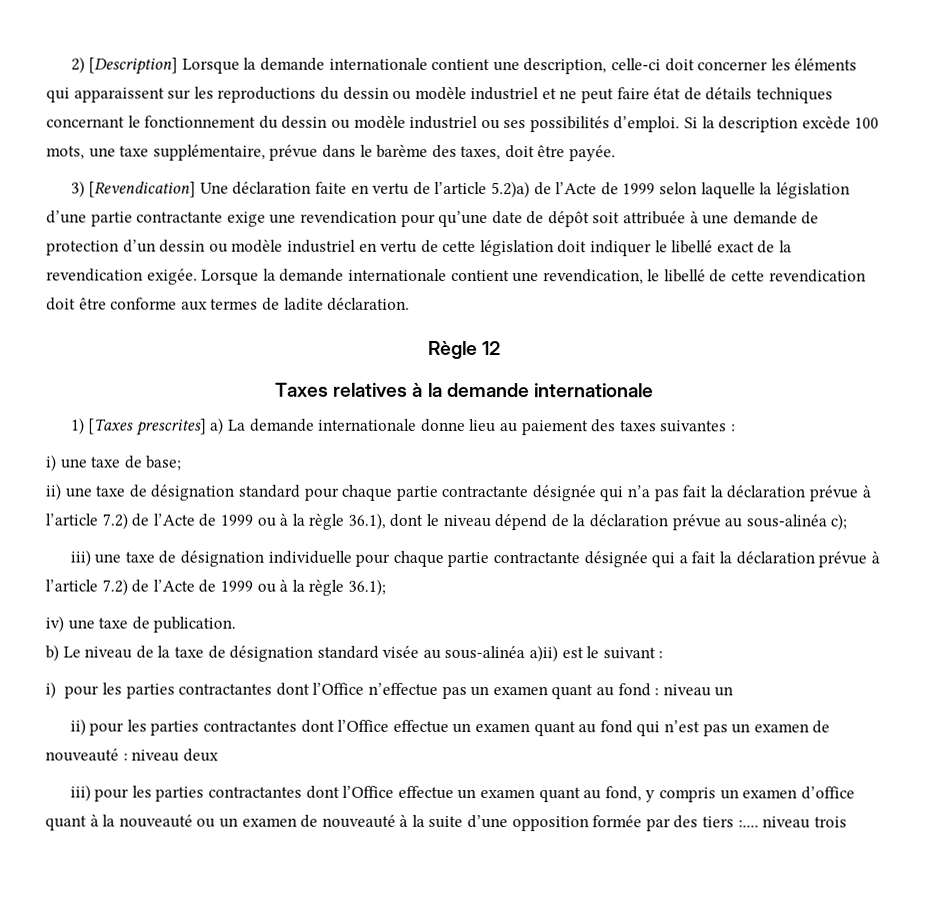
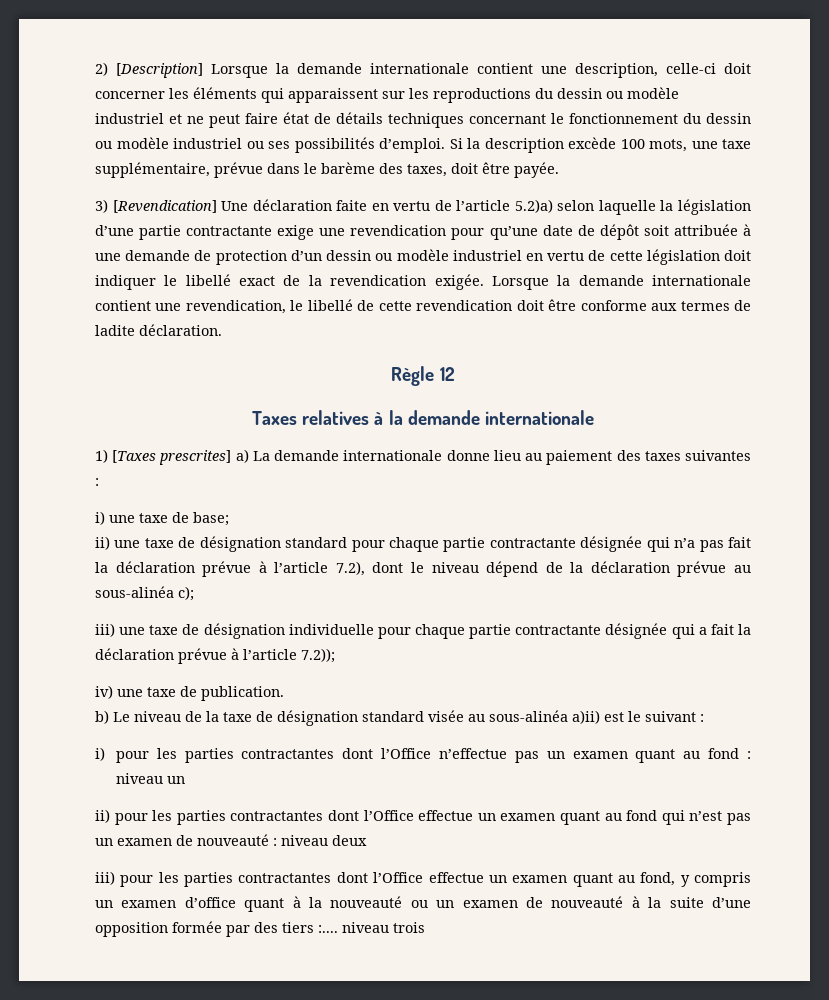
- 3) [Revendication] Une déclaration faite en vertu de l’article 5.2)a) de l’Acte de 1999 selon laquelle la législation d’une partie contractante exige une revendication pour qu’une date de dépôt soit attribuée à une demande de protection d’un dessin ou modèle industriel en vertu de cette législation doit indiquer le libellé exact de la revendication exigée.
+ 3) [Revendication] Une déclaration faite en vertu de l’article 5.2)a) selon laquelle la législation d’une partie contractante exige une revendication pour qu’une date de dépôt soit attribuée à une demande de protection d’un dessin ou modèle industriel en vertu de cette législation doit indiquer le libellé exact de la revendication exigée.
- ii) une taxe de désignation standard pour chaque partie contractante désignée qui n’a pas fait la déclaration prévue à l’article 7.2) de l’Acte de 1999 ou à la règle 36.1), dont le niveau dépend de la déclaration prévue au sous-alinéa c);
+ ii) une taxe de désignation standard pour chaque partie contractante désignée qui n’a pas fait la déclaration prévue à l’article 7.2), dont le niveau dépend de la déclaration prévue au sous-alinéa c);
- iii) une taxe de désignation individuelle pour chaque partie contractante désignée qui a fait la déclaration prévue à l’article 7.2) de l’Acte de 1999 ou à la règle 36.1);
+ iii) une taxe de désignation individuelle pour chaque partie contractante désignée qui a fait la déclaration prévue à l’article 7.2));

